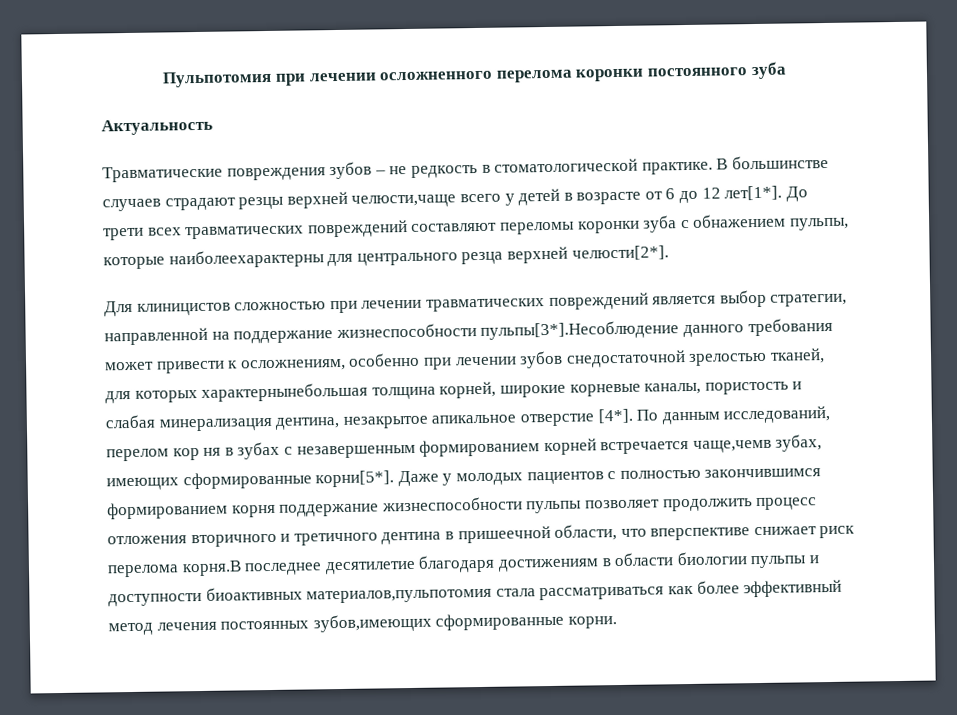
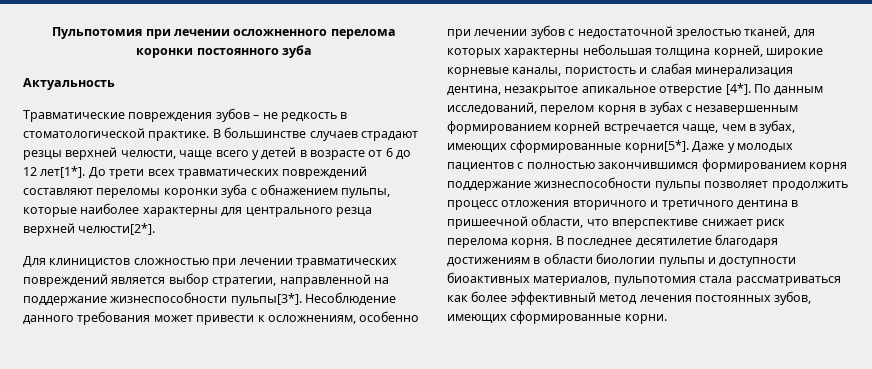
- В большинстве случаев страдают резцы верхней челюсти,чаще всего у детей в возрасте от 6 до 12 лет[1*].
+ В большинстве случаев страдают резцы верхней челюсти, чаще всего у детей в возрасте от 6 до 12 лет[1*].
- До трети всех травматических повреждений составляют переломы коронки зуба с обнажением пульпы, которые наиболеехарактерны для центрального резца верхней челюсти[2*].
+ До трети всех травматических повреждений составляют переломы коронки зуба с обнажением пульпы, которые наиболее характерны для центрального резца верхней челюсти[2*].
- Для клиницистов сложностью при лечении травматических повреждений является выбор стратегии, направленной на поддержание жизнеспособности пульпы[3*].Несоблюдение данного требования может привести к осложнениям, особенно при лечении зубов снедостаточной зрелостью тканей, для которых характернынебольшая толщина корней, широкие корневые каналы, пористость и слабая минерализация дентина, незакрытое апикальное отверстие [4*].
+ Для клиницистов сложностью при лечении травматических повреждений является выбор стратегии, направленной на поддержание жизнеспособности пульпы[3*]. Несоблюдение данного требования может привести к осложнениям, особенно при лечении зубов с недостаточной зрелостью тканей, для которых характерны небольшая толщина корней, широкие корневые каналы, пористость и слабая минерализация дентина, незакрытое апикальное отверстие [4*].
- По данным исследований, перелом кор ня в зубах с незавершенным формированием корней встречается чаще,чемв зубах, имеющих сформированные корни[5*].
+ По данным исследований, перелом корня в зубах с незавершенным формированием корней встречается чаще, чем в зубах, имеющих сформированные корни[5*].
- Даже у молодых пациентов с полностью закончившимся формированием корня поддержание жизнеспособности пульпы позволяет продолжить процесс отложения вторичного и третичного дентина в пришеечной области, что вперспективе снижает риск перелома корня.В последнее десятилетие благодаря достижениям в области биологии пульпы и доступности биоактивных материалов,пульпотомия стала рассматриваться как более эффективный метод лечения постоянных зубов,имеющих сформированные корни.
+ Даже у молодых пациентов с полностью закончившимся формированием корня поддержание жизнеспособности пульпы позволяет продолжить процесс отложения вторичного и третичного дентина в пришеечной области, что вперспективе снижает риск перелома корня. В последнее десятилетие благодаря достижениям в области биологии пульпы и доступности биоактивных материалов, пульпотомия стала рассматриваться как более эффективный метод лечения постоянных зубов, имеющих сформированные корни.

